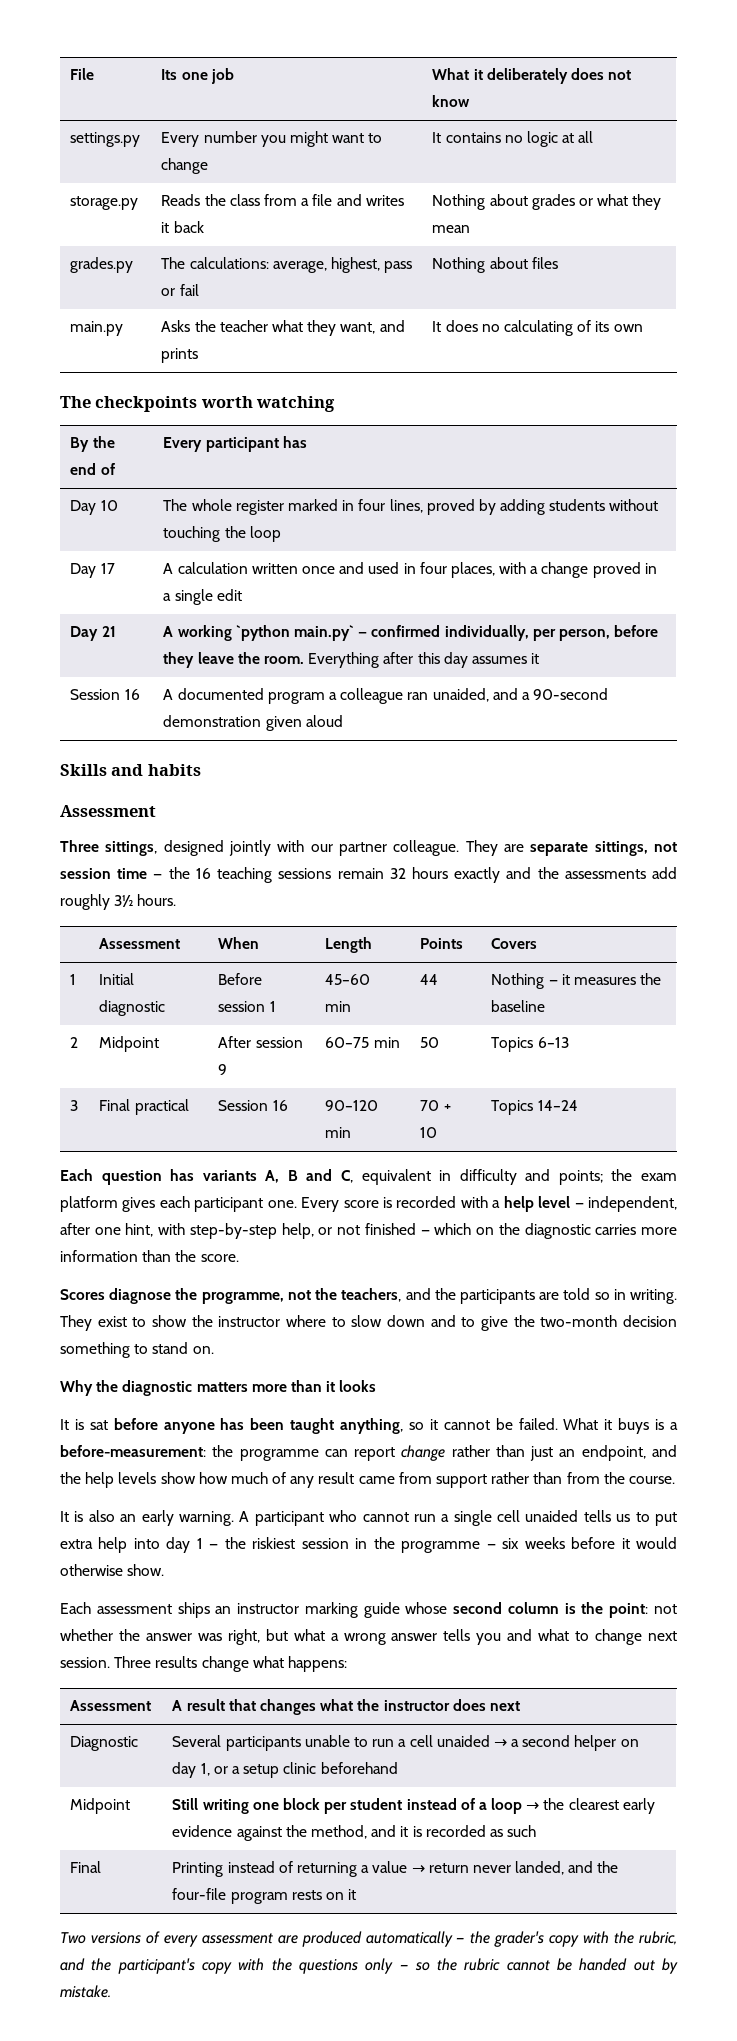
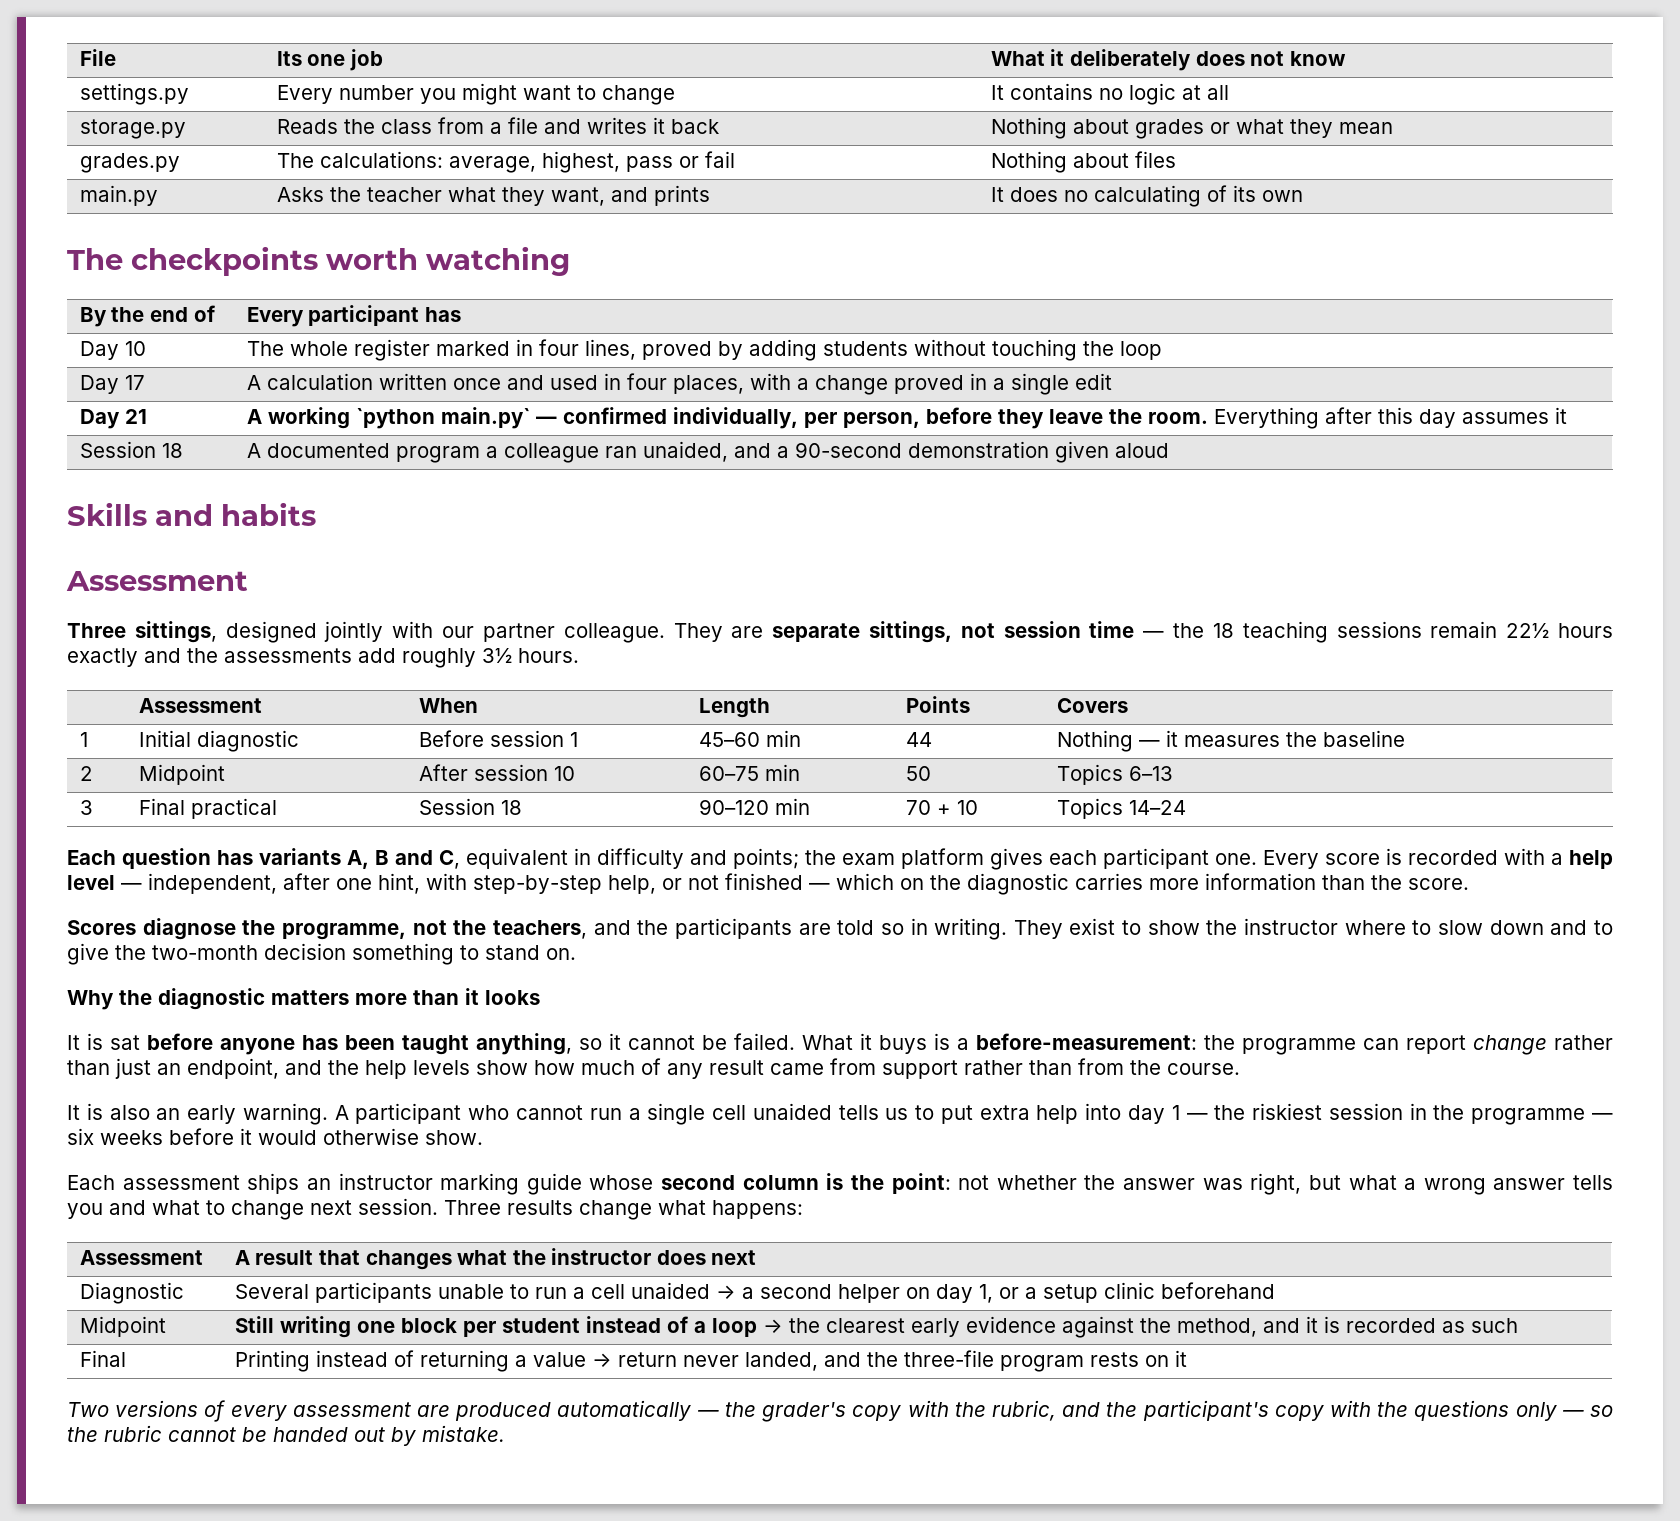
- Session 16 | A documented program a colleague ran unaided, and a 90-second demonstration given aloud
+ Session 18 | A documented program a colleague ran unaided, and a 90-second demonstration given aloud
- They are separate sittings, not session time — the 16 teaching sessions remain 32 hours exactly and the assessments add roughly 3½ hours.
+ They are separate sittings, not session time — the 18 teaching sessions remain 22½ hours exactly and the assessments add roughly 3½ hours.
- 2 | Midpoint | After session 9 | 60–75 min | 50 | Topics 6–13
+ 2 | Midpoint | After session 10 | 60–75 min | 50 | Topics 6–13
- 3 | Final practical | Session 16 | 90–120 min | 70 + 10 | Topics 14–24
+ 3 | Final practical | Session 18 | 90–120 min | 70 + 10 | Topics 14–24
- Final | Printing instead of returning a value → return never landed, and the four-file program rests on it
+ Final | Printing instead of returning a value → return never landed, and the three-file program rests on it

